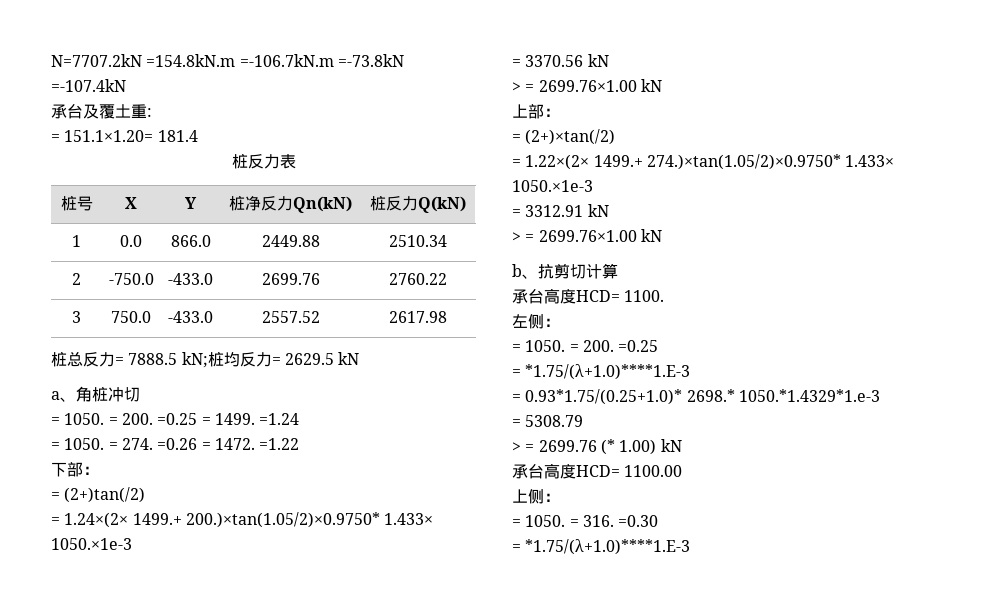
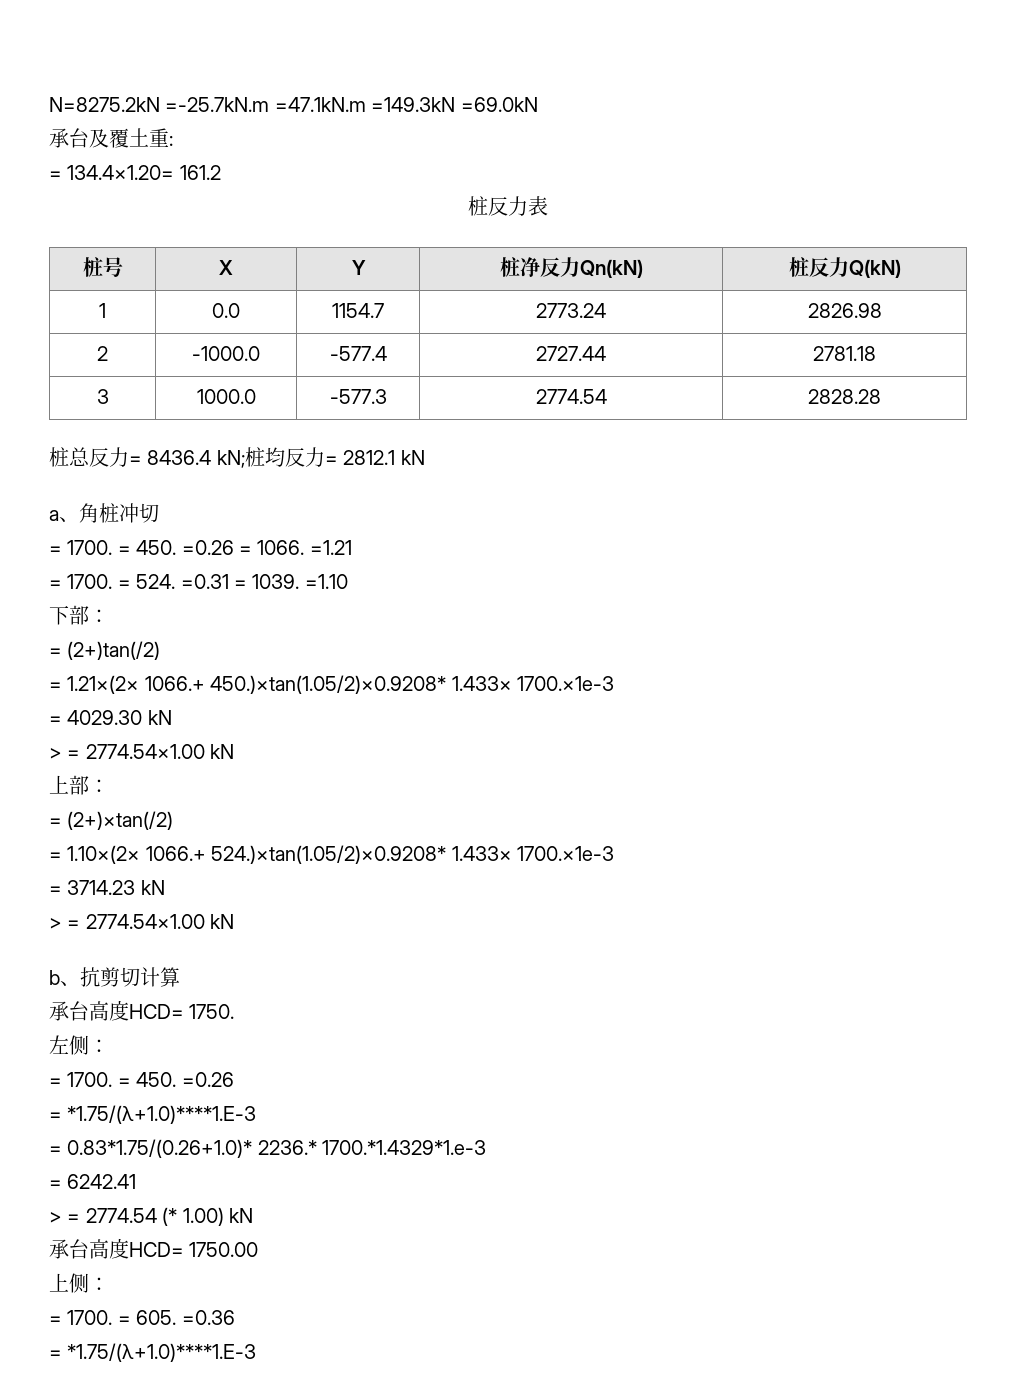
- N=7707.2kN =154.8kN.m =-106.7kN.m =-73.8kN =-107.4kN
+ N=8275.2kN =-25.7kN.m =47.1kN.m =149.3kN =69.0kN
- = 151.1×1.20= 181.4
+ = 134.4×1.20= 161.2
- 1 | 0.0 | 866.0 | 2449.88 | 2510.34
- 2 | -750.0 | -433.0 | 2699.76 | 2760.22
- 3 | 750.0 | -433.0 | 2557.52 | 2617.98
+ 1 | 0.0 | 1154.7 | 2773.24 | 2826.98
+ 2 | -1000.0 | -577.4 | 2727.44 | 2781.18
+ 3 | 1000.0 | -577.3 | 2774.54 | 2828.28
- 桩总反力= 7888.5 kN;桩均反力= 2629.5 kN
+ 桩总反力= 8436.4 kN;桩均反力= 2812.1 kN
- = 1050. = 200. =0.25 = 1499. =1.24
- = 1050. = 274. =0.26 = 1472. =1.22
+ = 1700. = 450. =0.26 = 1066. =1.21
+ = 1700. = 524. =0.31 = 1039. =1.10
- = 1.24×(2× 1499.+ 200.)×tan(1.05/2)×0.9750* 1.433× 1050.×1e-3
- = 3370.56 kN
- > = 2699.76×1.00 kN
+ = 1.21×(2× 1066.+ 450.)×tan(1.05/2)×0.9208* 1.433× 1700.×1e-3
+ = 4029.30 kN
+ > = 2774.54×1.00 kN
- = 1.22×(2× 1499.+ 274.)×tan(1.05/2)×0.9750* 1.433× 1050.×1e-3
- = 3312.91 kN
- > = 2699.76×1.00 kN
+ = 1.10×(2× 1066.+ 524.)×tan(1.05/2)×0.9208* 1.433× 1700.×1e-3
+ = 3714.23 kN
+ > = 2774.54×1.00 kN
- 承台高度HCD= 1100.
+ 承台高度HCD= 1750.
  左侧：
- = 1050. = 200. =0.25
+ = 1700. = 450. =0.26
- = 0.93*1.75/(0.25+1.0)* 2698.* 1050.*1.4329*1.e-3
- = 5308.79
- > = 2699.76 (* 1.00) kN
+ = 0.83*1.75/(0.26+1.0)* 2236.* 1700.*1.4329*1.e-3
+ = 6242.41
+ > = 2774.54 (* 1.00) kN
- 承台高度HCD= 1100.00
+ 承台高度HCD= 1750.00
- = 1050. = 316. =0.30
+ = 1700. = 605. =0.36

